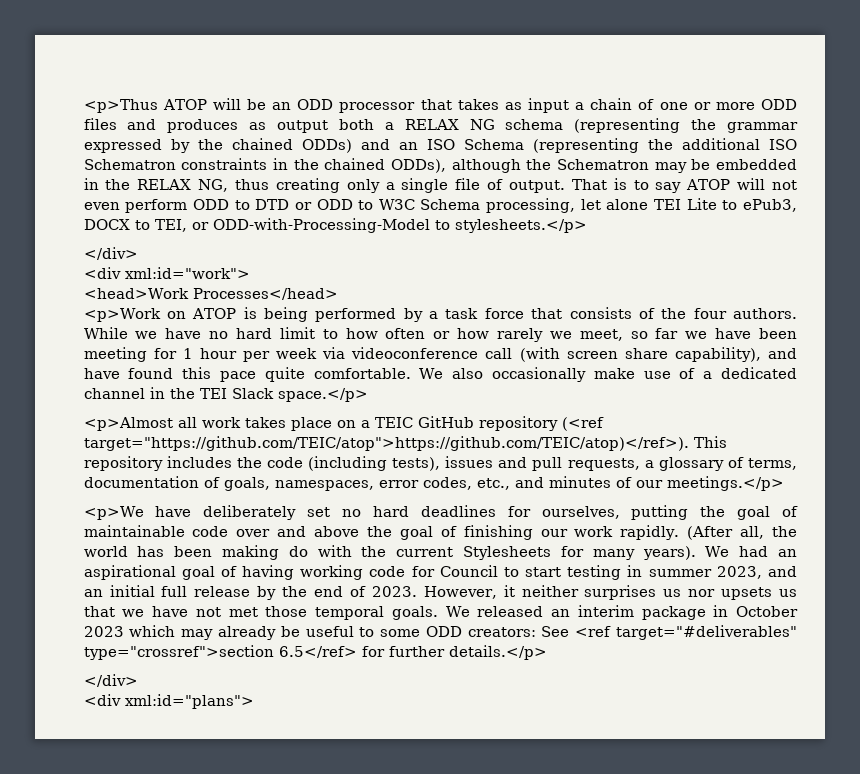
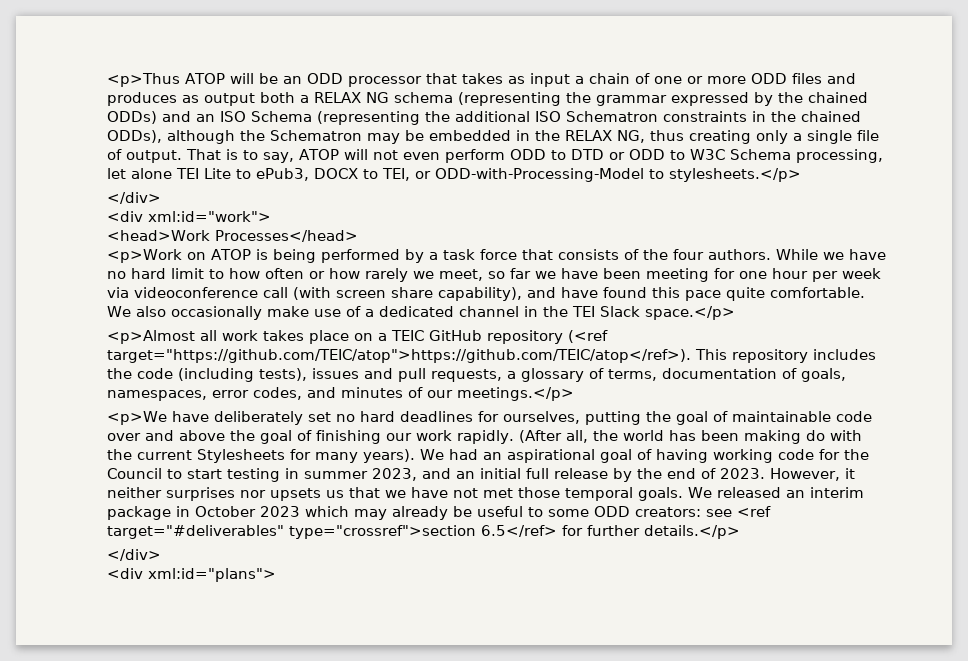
- That is to say ATOP will not even perform ODD to DTD or ODD to W3C Schema processing, let alone TEI Lite to ePub3, DOCX to TEI, or ODD-with-Processing-Model to stylesheets.</p>
+ That is to say, ATOP will not even perform ODD to DTD or ODD to W3C Schema processing, let alone TEI Lite to ePub3, DOCX to TEI, or ODD-with-Processing-Model to stylesheets.</p>
- While we have no hard limit to how often or how rarely we meet, so far we have been meeting for 1 hour per week via videoconference call (with screen share capability), and have found this pace quite comfortable.
+ While we have no hard limit to how often or how rarely we meet, so far we have been meeting for one hour per week via videoconference call (with screen share capability), and have found this pace quite comfortable.
- <p>Almost all work takes place on a TEIC GitHub repository (<ref target="https://github.com/TEIC/atop">https://github.com/TEIC/atop)</ref>). This repository includes the code (including tests), issues and pull requests, a glossary of terms, documentation of goals, namespaces, error codes, etc., and minutes of our meetings.</p>
+ <p>Almost all work takes place on a TEIC GitHub repository (<ref target="https://github.com/TEIC/atop">https://github.com/TEIC/atop</ref>). This repository includes the code (including tests), issues and pull requests, a glossary of terms, documentation of goals, namespaces, error codes, and minutes of our meetings.</p>
- We had an aspirational goal of having working code for Council to start testing in summer 2023, and an initial full release by the end of 2023.
+ We had an aspirational goal of having working code for the Council to start testing in summer 2023, and an initial full release by the end of 2023.
- However, it neither surprises us nor upsets us that we have not met those temporal goals.
+ However, it neither surprises nor upsets us that we have not met those temporal goals.
- We released an interim package in October 2023 which may already be useful to some ODD creators: See <ref target="#deliverables" type="crossref">section 6.5</ref> for further details.</p>
+ We released an interim package in October 2023 which may already be useful to some ODD creators: see <ref target="#deliverables" type="crossref">section 6.5</ref> for further details.</p>

